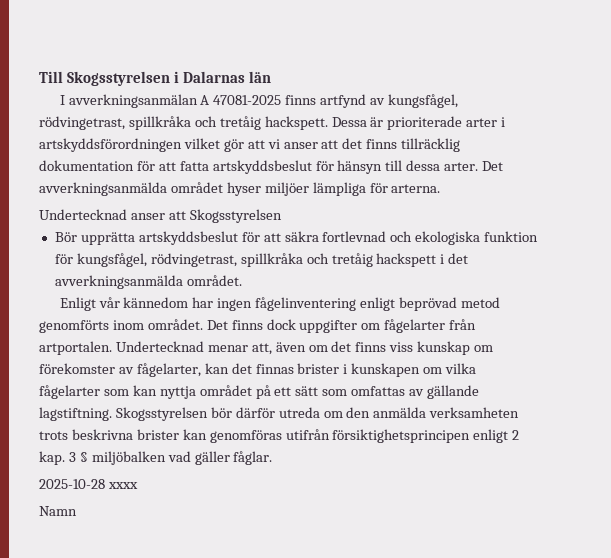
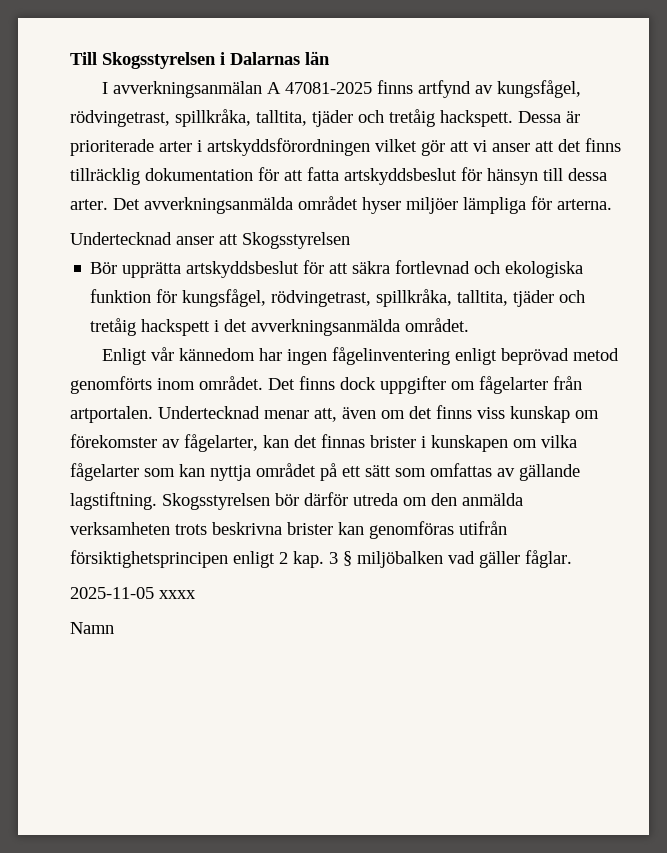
- I avverkningsanmälan A 47081-2025 finns artfynd av kungsfågel, rödvingetrast, spillkråka och tretåig hackspett.
+ I avverkningsanmälan A 47081-2025 finns artfynd av kungsfågel, rödvingetrast, spillkråka, talltita, tjäder och tretåig hackspett.
- Bör upprätta artskyddsbeslut för att säkra fortlevnad och ekologiska funktion för kungsfågel, rödvingetrast, spillkråka och tretåig hackspett i det avverkningsanmälda området.
+ Bör upprätta artskyddsbeslut för att säkra fortlevnad och ekologiska funktion för kungsfågel, rödvingetrast, spillkråka, talltita, tjäder och tretåig hackspett i det avverkningsanmälda området.
- 2025-10-28 xxxx
+ 2025-11-05 xxxx

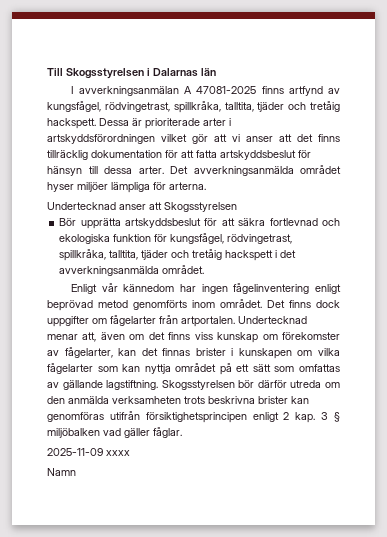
- 2025-11-05 xxxx
+ 2025-11-09 xxxx

